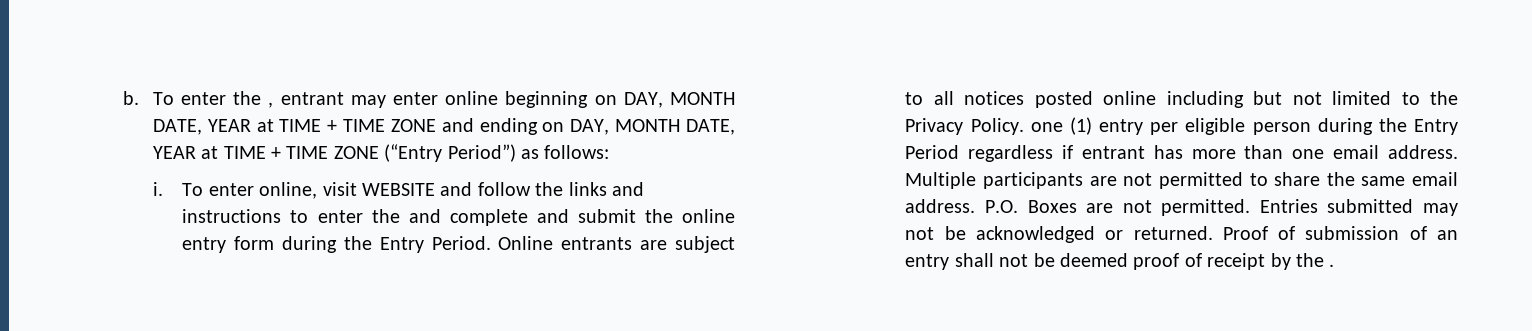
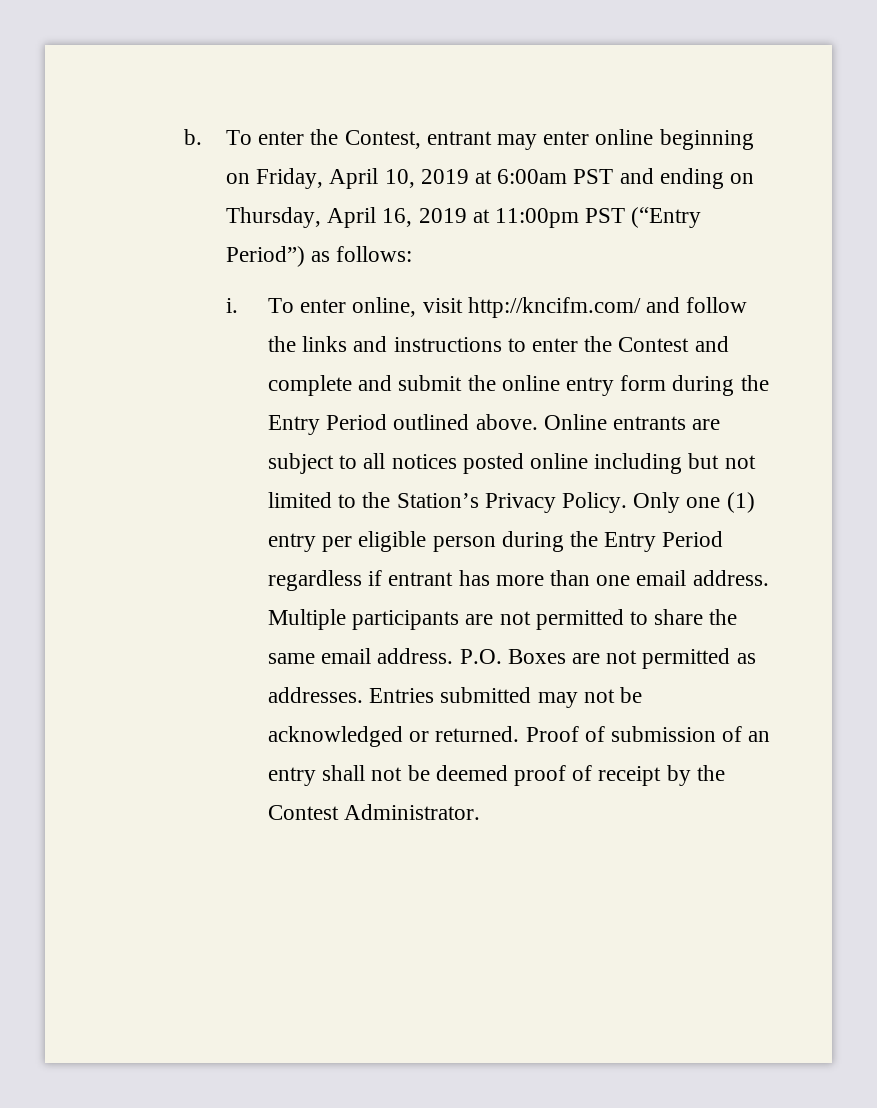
- To enter the , entrant may enter online beginning on DAY, MONTH DATE, YEAR at TIME + TIME ZONE and ending on DAY, MONTH DATE, YEAR at TIME + TIME ZONE (“Entry Period”) as follows:
+ To enter the Contest, entrant may enter online beginning on Friday, April 10, 2019 at 6:00am PST and ending on Thursday, April 16, 2019 at 11:00pm PST (“Entry Period”) as follows:
- To enter online, visit WEBSITE and follow the links and instructions to enter the and complete and submit the online entry form during the Entry Period.
+ To enter online, visit http://kncifm.com/ and follow the links and instructions to enter the Contest and complete and submit the online entry form during the Entry Period outlined above.
- Online entrants are subject to all notices posted online including but not limited to the Privacy Policy. one (1) entry per eligible person during the Entry Period regardless if entrant has more than one email address.
+ Online entrants are subject to all notices posted online including but not limited to the Station’s Privacy Policy. Only one (1) entry per eligible person during the Entry Period regardless if entrant has more than one email address.
- P.O. Boxes are not permitted.
+ P.O. Boxes are not permitted as addresses.
- Proof of submission of an entry shall not be deemed proof of receipt by the .
+ Proof of submission of an entry shall not be deemed proof of receipt by the Contest Administrator.

